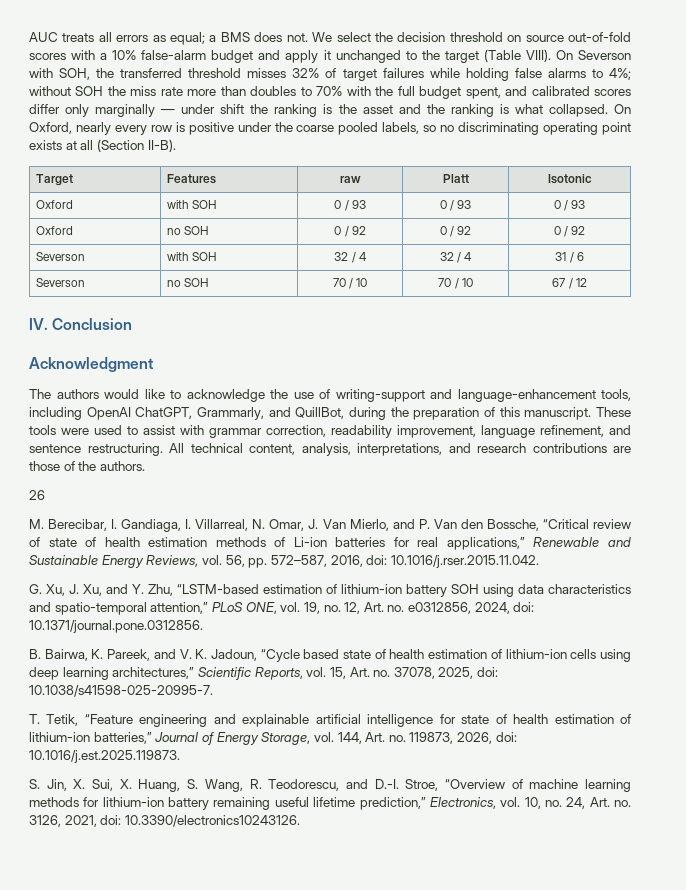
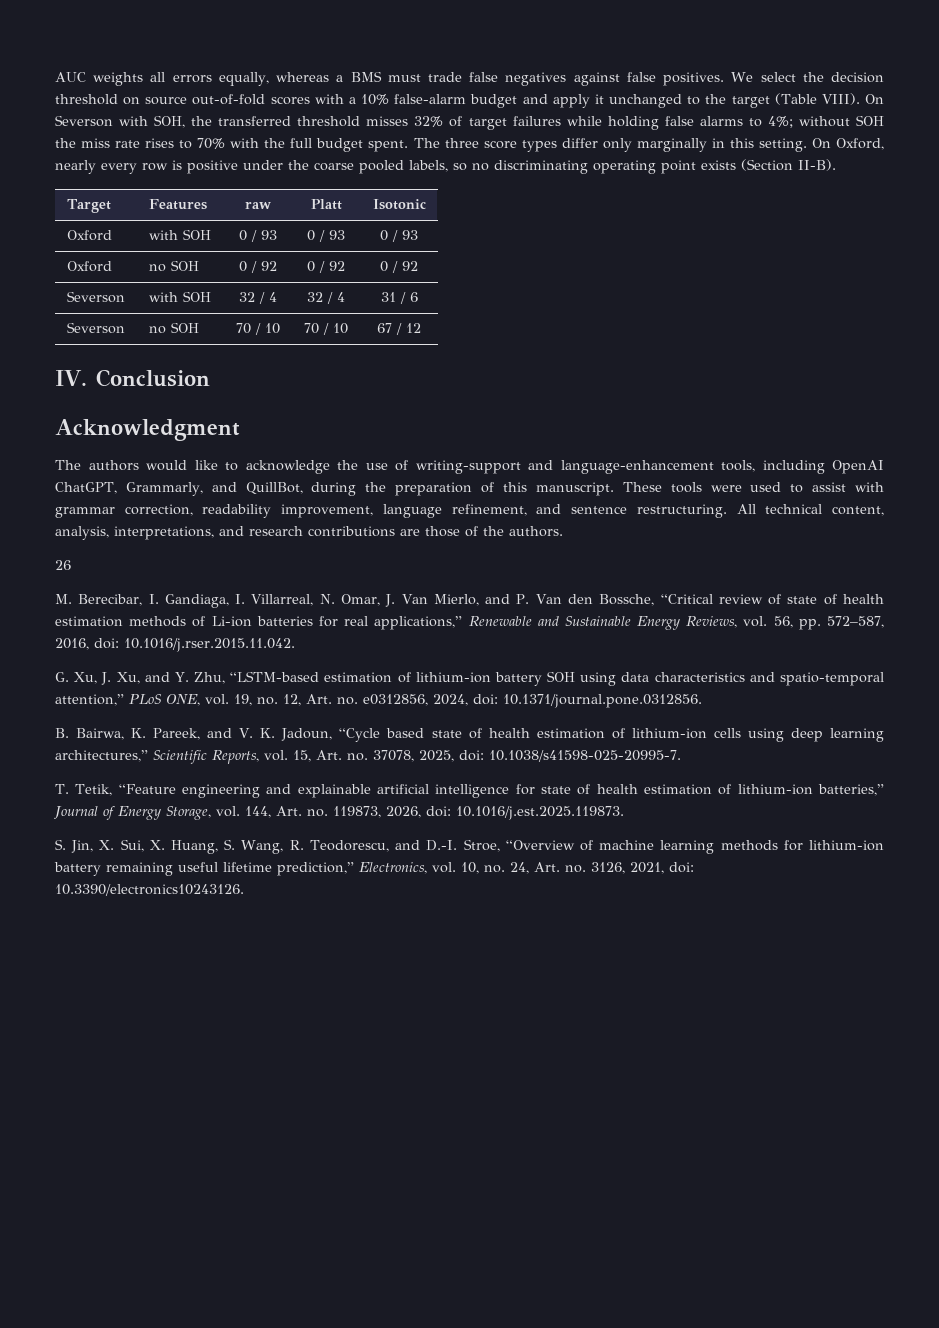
- AUC treats all errors as equal; a BMS does not.
+ AUC weights all errors equally, whereas a BMS must trade false negatives against false positives.
- On Severson with SOH, the transferred threshold misses 32% of target failures while holding false alarms to 4%; without SOH the miss rate more than doubles to 70% with the full budget spent, and calibrated scores differ only marginally — under shift the ranking is the asset and the ranking is what collapsed.
+ On Severson with SOH, the transferred threshold misses 32% of target failures while holding false alarms to 4%; without SOH the miss rate rises to 70% with the full budget spent. The three score types differ only marginally in this setting.
- On Oxford, nearly every row is positive under the coarse pooled labels, so no discriminating operating point exists at all (Section II-B).
+ On Oxford, nearly every row is positive under the coarse pooled labels, so no discriminating operating point exists (Section II-B).

